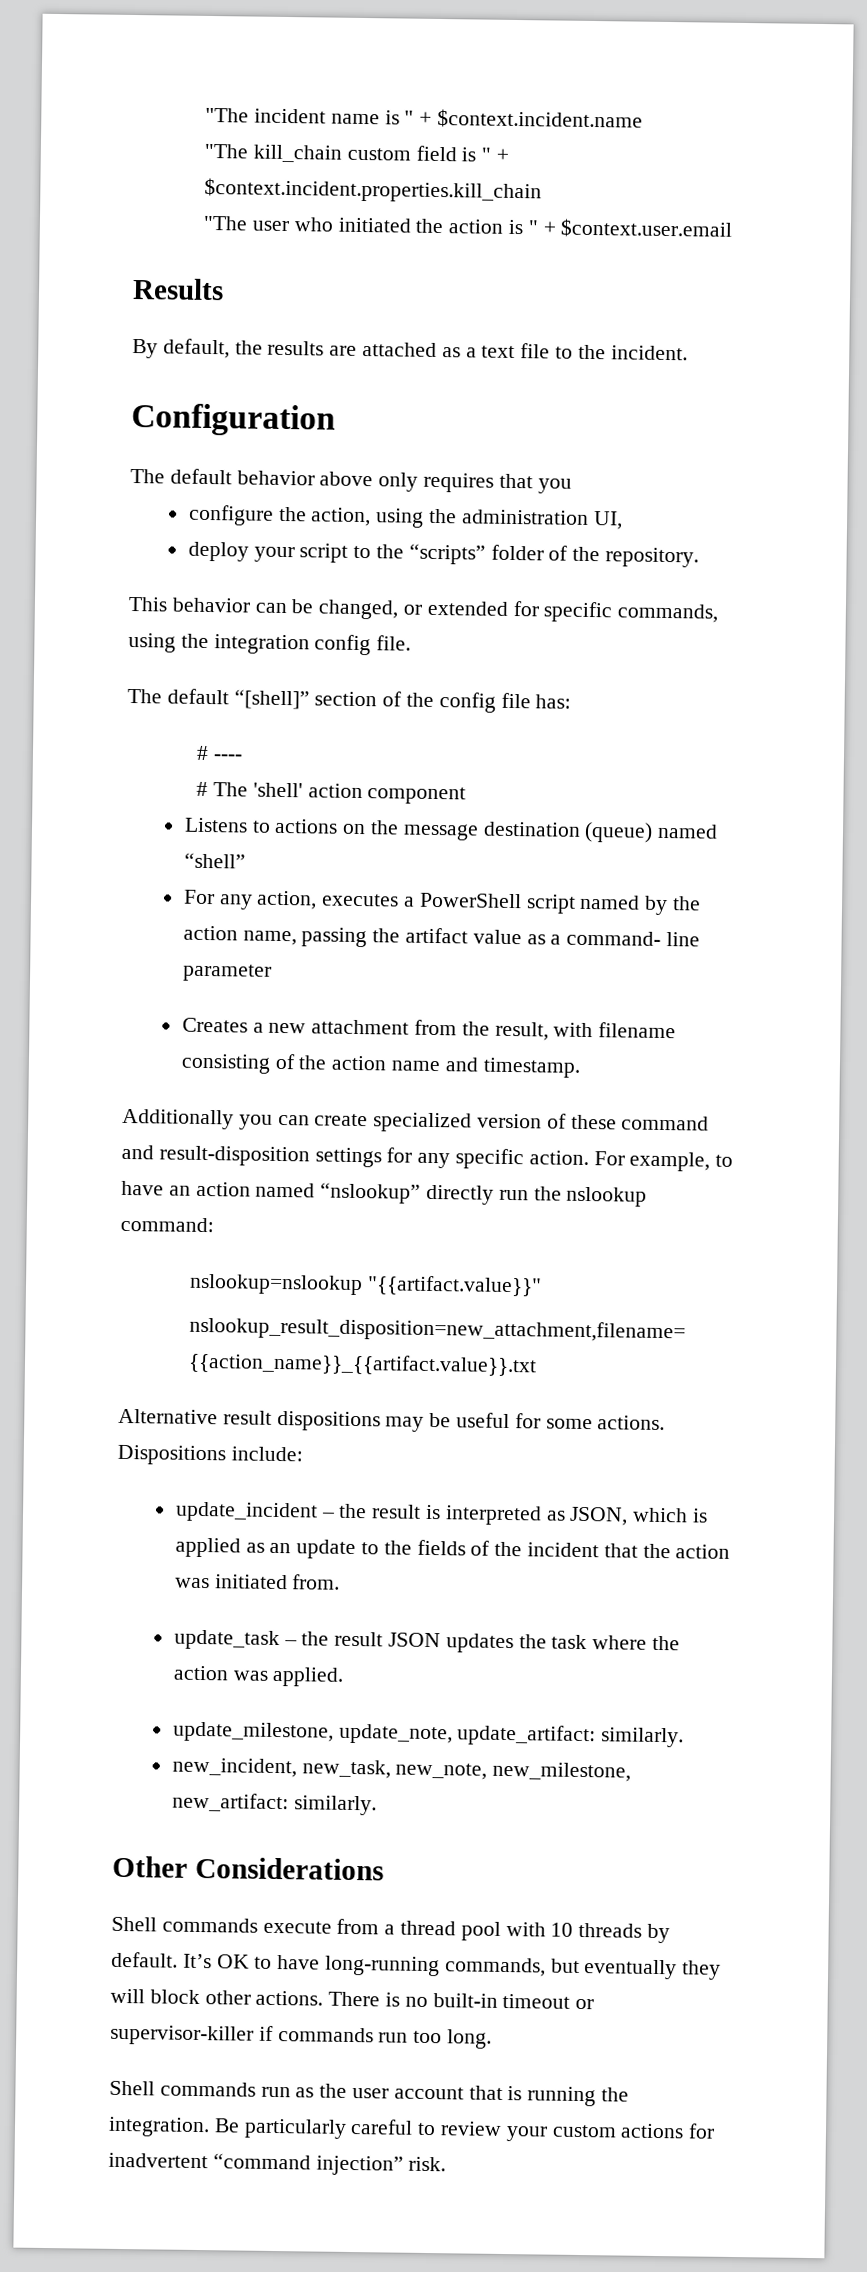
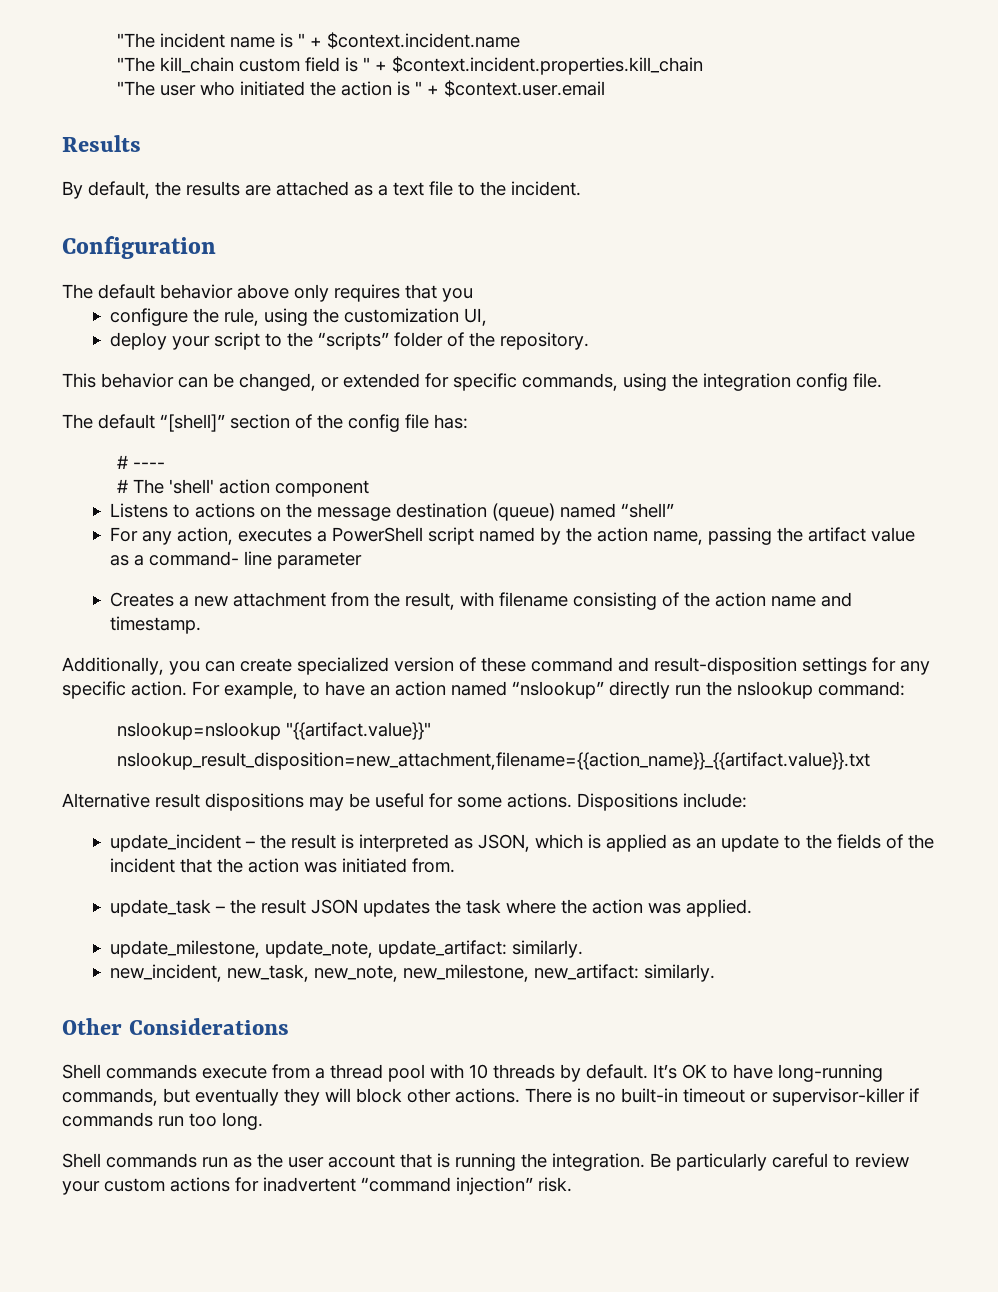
- configure the action, using the administration UI,
+ configure the rule, using the customization UI,
- Additionally you can create specialized version of these command and result-disposition settings for any specific action.
+ Additionally, you can create specialized version of these command and result-disposition settings for any specific action.

